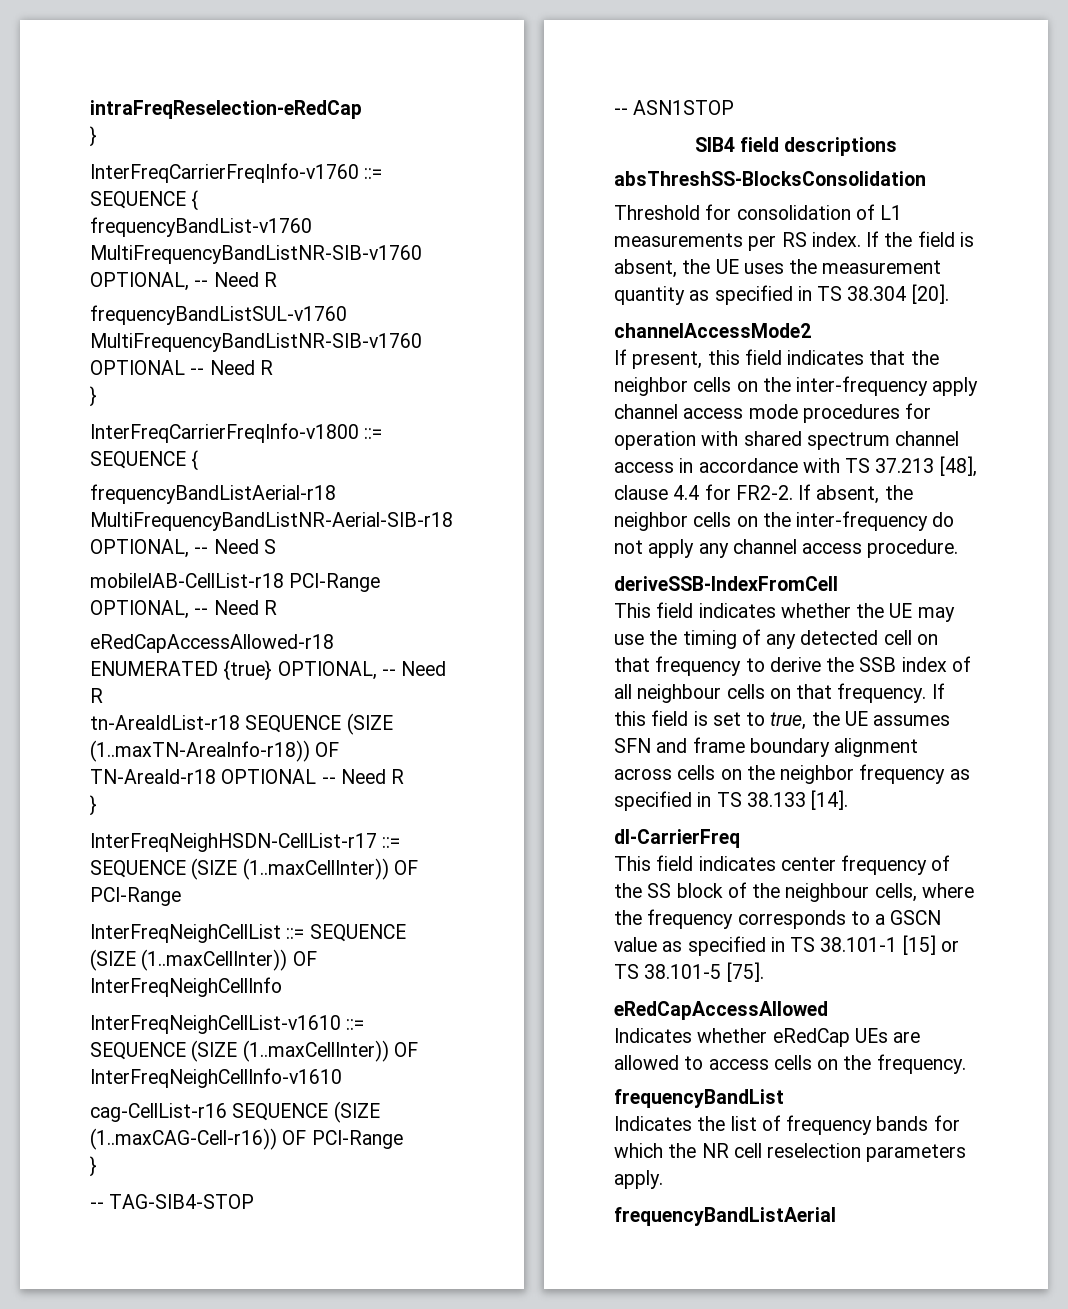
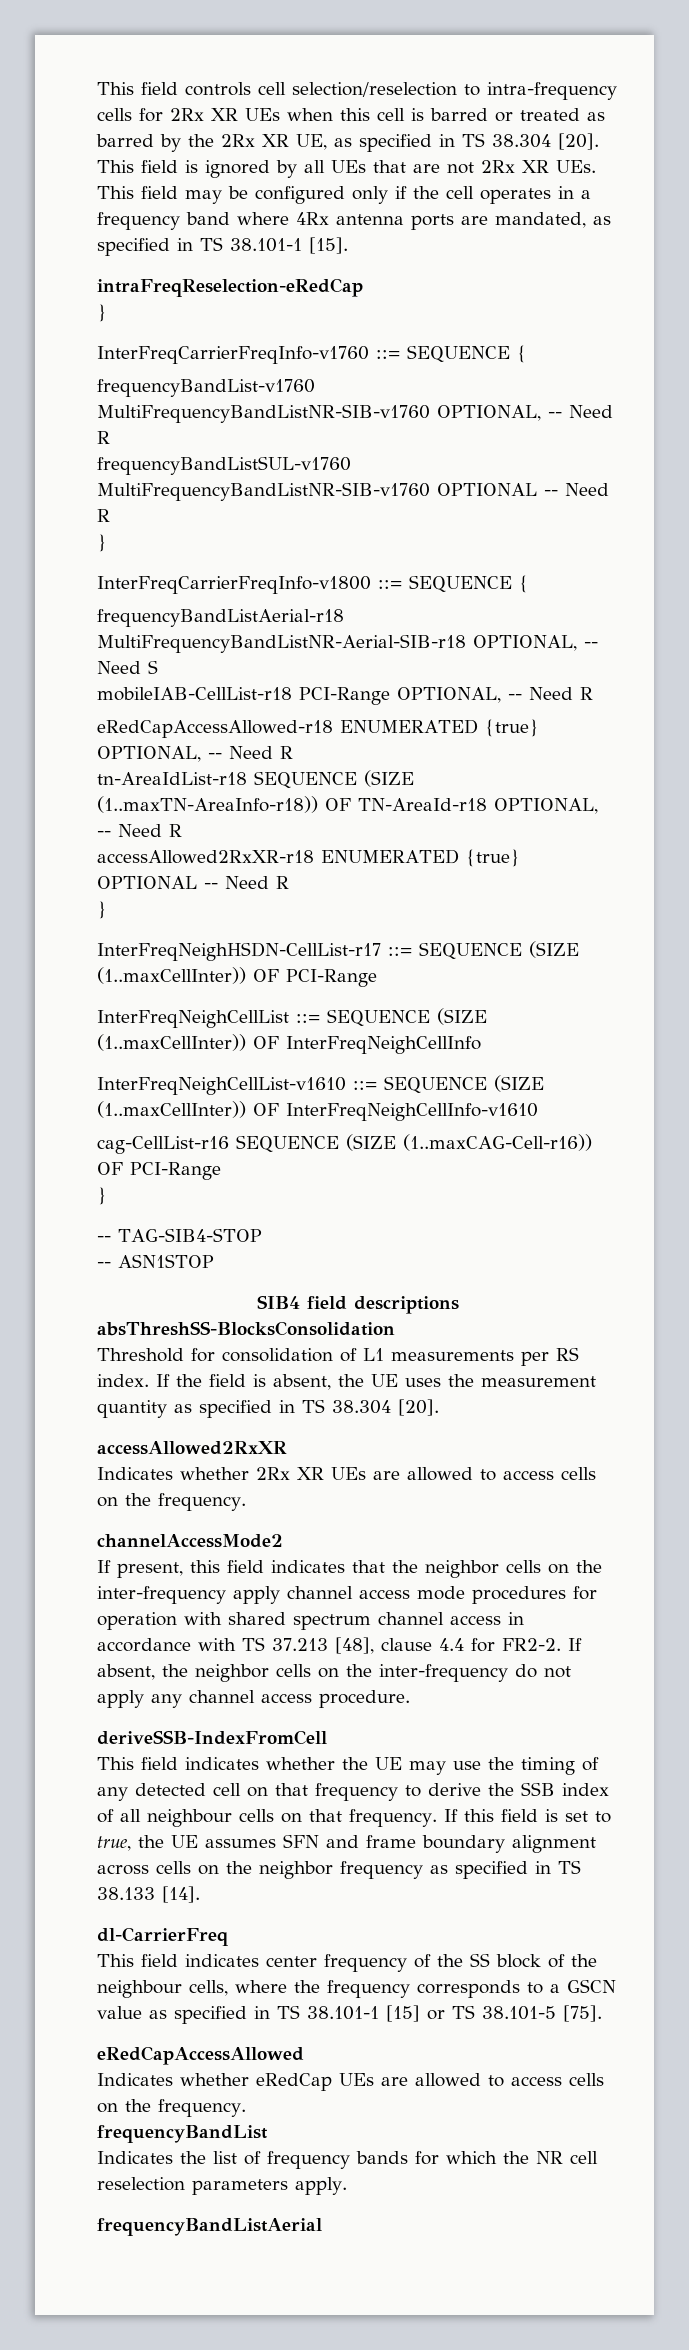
+ This field controls cell selection/reselection to intra-frequency cells for 2Rx XR UEs when this cell is barred or treated as barred by the 2Rx XR UE, as specified in TS 38.304 [20]. This field is ignored by all UEs that are not 2Rx XR UEs. This field may be configured only if the cell operates in a frequency band where 4Rx antenna ports are mandated, as specified in TS 38.101-1 [15].
- tn-AreaIdList-r18 SEQUENCE (SIZE (1..maxTN-AreaInfo-r18)) OF TN-AreaId-r18 OPTIONAL -- Need R
+ tn-AreaIdList-r18 SEQUENCE (SIZE (1..maxTN-AreaInfo-r18)) OF TN-AreaId-r18 OPTIONAL, -- Need R
+ accessAllowed2RxXR-r18 ENUMERATED {true} OPTIONAL -- Need R
+ accessAllowed2RxXR
+ Indicates whether 2Rx XR UEs are allowed to access cells on the frequency.

